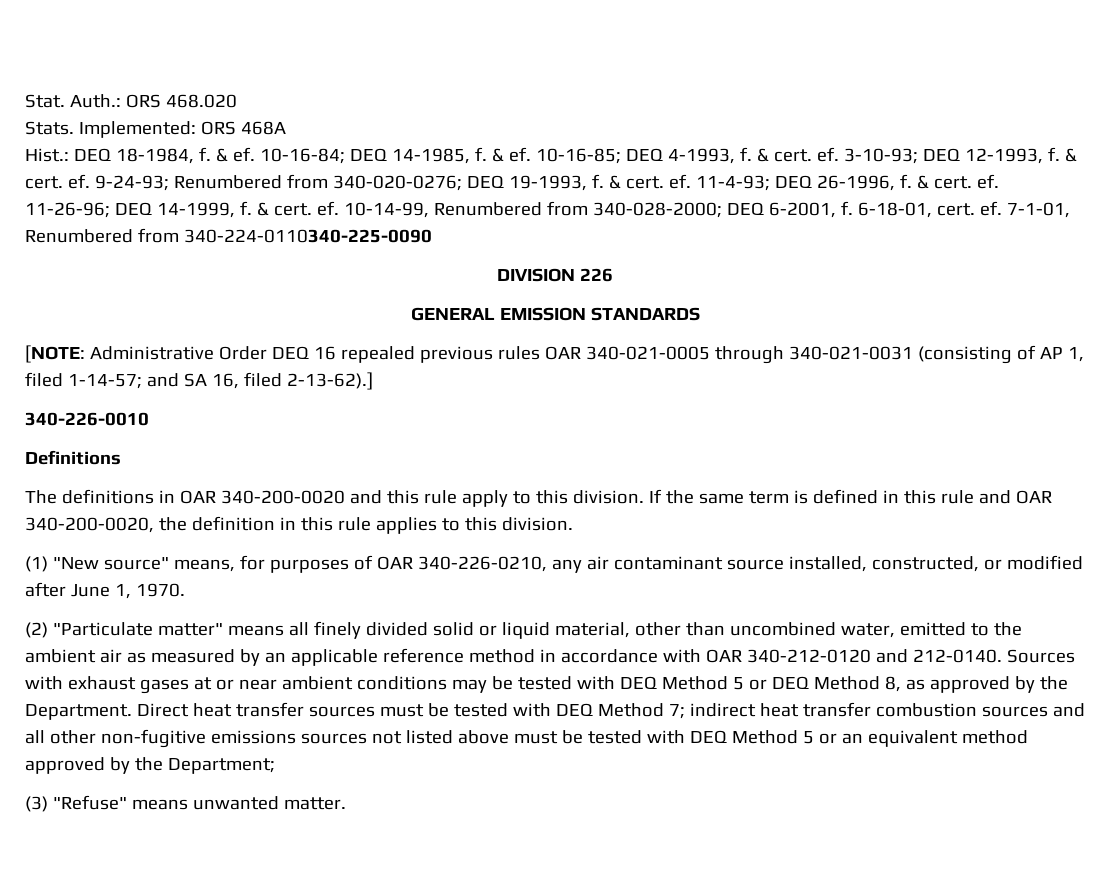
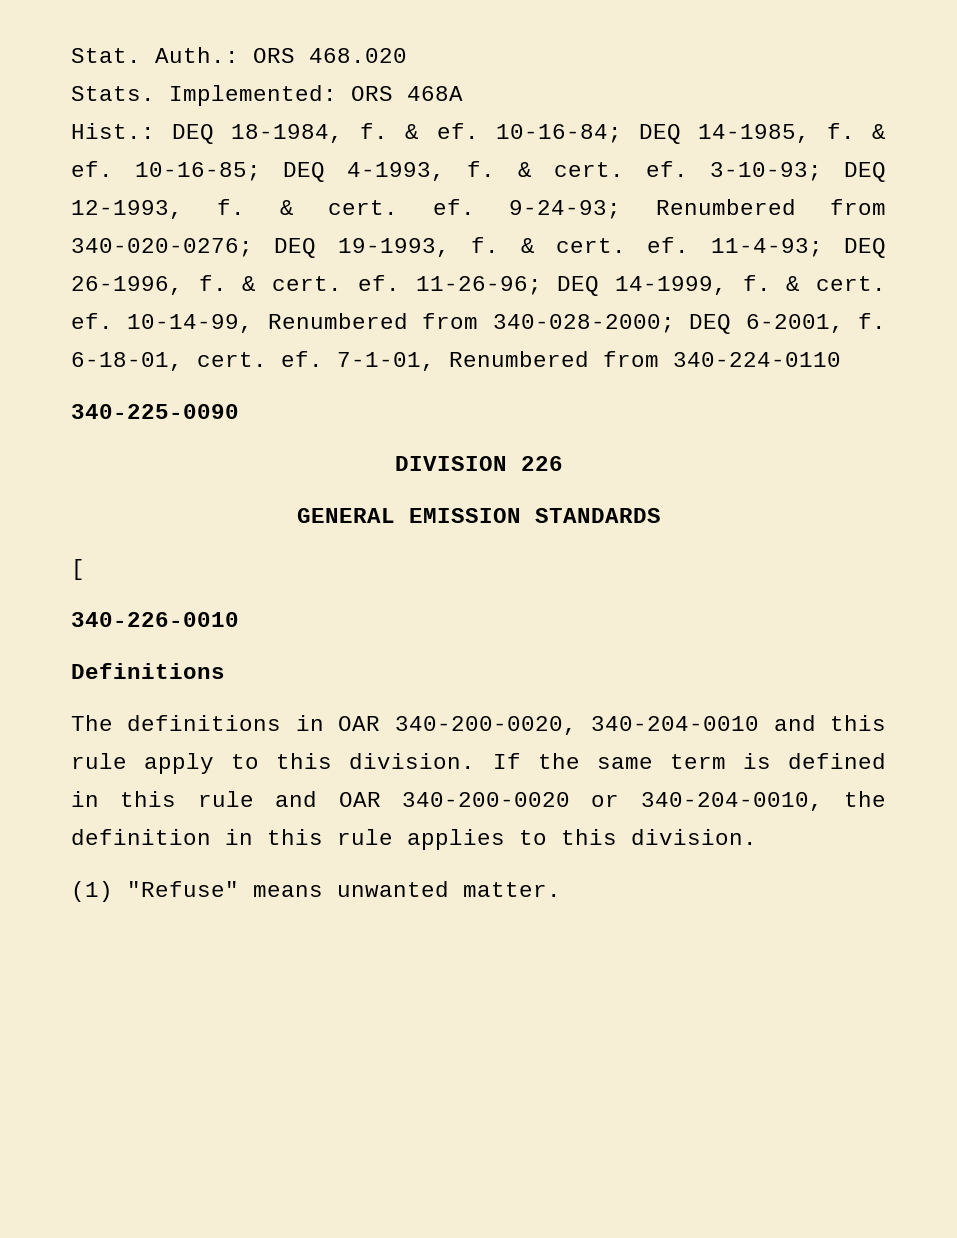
- 7-1-01, Renumbered from 340-224-0110340-225-0090
+ 7-1-01, Renumbered from 340-224-0110
+ 340-225-0090
- [NOTE: Administrative Order DEQ 16 repealed previous rules OAR 340-021-0005 through 340-021-0031 (consisting of AP 1, filed 1-14-57; and SA 16, filed 2-13-62).]
+ [
- The definitions in OAR 340-200-0020 and this rule apply to this division.
+ The definitions in OAR 340-200-0020, 340-204-0010 and this rule apply to this division.
- If the same term is defined in this rule and OAR 340-200-0020, the definition in this rule applies to this division.
+ If the same term is defined in this rule and OAR 340-200-0020 or 340-204-0010, the definition in this rule applies to this division.
- (1) "New source" means, for purposes of OAR 340-226-0210, any air contaminant source installed, constructed, or modified after June 1, 1970.
- (2) "Particulate matter" means all finely divided solid or liquid material, other than uncombined water, emitted to the ambient air as measured by an applicable reference method in accordance with OAR 340-212-0120 and 212-0140. Sources with exhaust gases at or near ambient conditions may be tested with DEQ Method 5 or DEQ Method 8, as approved by the Department. Direct heat transfer sources must be tested with DEQ Method 7; indirect heat transfer combustion sources and all other non-fugitive emissions sources not listed above must be tested with DEQ Method 5 or an equivalent method approved by the Department;
- (3) "Refuse" means unwanted matter.
+ (1) "Refuse" means unwanted matter.

